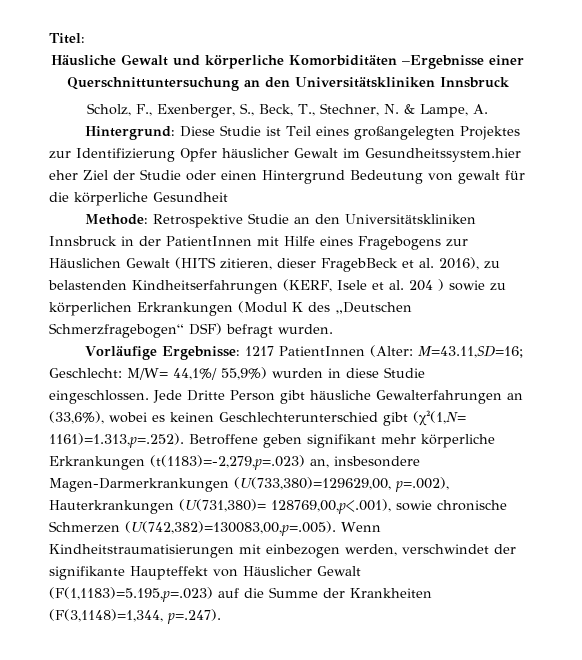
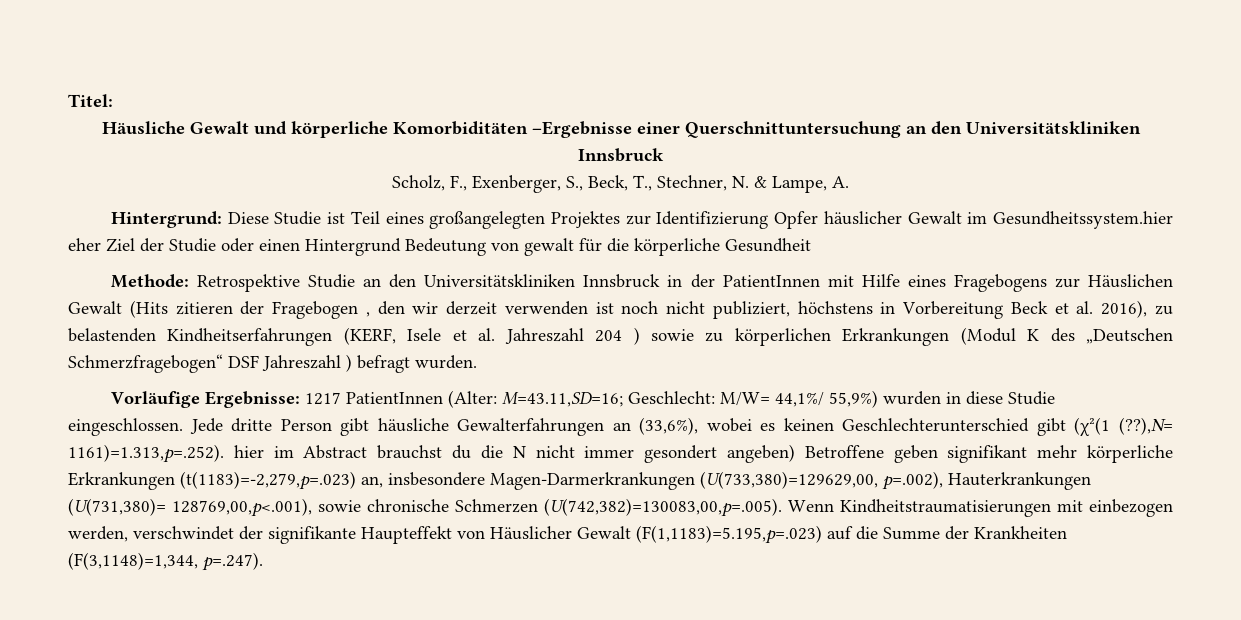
- Methode: Retrospektive Studie an den Universitätskliniken Innsbruck in der PatientInnen mit Hilfe eines Fragebogens zur Häuslichen Gewalt (HITS zitieren, dieser FragebBeck et al. 2016), zu belastenden Kindheitserfahrungen (KERF, Isele et al. 204 ) sowie zu körperlichen Erkrankungen (Modul K des „Deutschen Schmerzfragebogen“ DSF) befragt wurden.
+ Methode: Retrospektive Studie an den Universitätskliniken Innsbruck in der PatientInnen mit Hilfe eines Fragebogens zur Häuslichen Gewalt (Hits zitieren der Fragebogen , den wir derzeit verwenden ist noch nicht publiziert, höchstens in Vorbereitung Beck et al. 2016), zu belastenden Kindheitserfahrungen (KERF, Isele et al. Jahreszahl 204 ) sowie zu körperlichen Erkrankungen (Modul K des „Deutschen Schmerzfragebogen“ DSF Jahreszahl ) befragt wurden.
- Jede Dritte Person gibt häusliche Gewalterfahrungen an (33,6%), wobei es keinen Geschlechterunterschied gibt (χ²(1,N= 1161)=1.313,p=.252). Betroffene geben signifikant mehr körperliche Erkrankungen (t(1183)=-2,279,p=.023) an, insbesondere Magen-Darmerkrankungen (U(733,380)=129629,00, p=.002), Hauterkrankungen (U(731,380)= 128769,00,p<.001), sowie chronische Schmerzen (U(742,382)=130083,00,p=.005). Wenn Kindheitstraumatisierungen mit einbezogen werden, verschwindet der signifikante Haupteffekt von Häuslicher Gewalt (F(1,1183)=5.195,p=.023) auf die Summe der Krankheiten (F(3,1148)=1,344, p=.247).
+ Jede dritte Person gibt häusliche Gewalterfahrungen an (33,6%), wobei es keinen Geschlechterunterschied gibt (χ²(1 (??),N= 1161)=1.313,p=.252). hier im Abstract brauchst du die N nicht immer gesondert angeben) Betroffene geben signifikant mehr körperliche Erkrankungen (t(1183)=-2,279,p=.023) an, insbesondere Magen-Darmerkrankungen (U(733,380)=129629,00, p=.002), Hauterkrankungen (U(731,380)= 128769,00,p<.001), sowie chronische Schmerzen (U(742,382)=130083,00,p=.005). Wenn Kindheitstraumatisierungen mit einbezogen werden, verschwindet der signifikante Haupteffekt von Häuslicher Gewalt (F(1,1183)=5.195,p=.023) auf die Summe der Krankheiten (F(3,1148)=1,344, p=.247).

